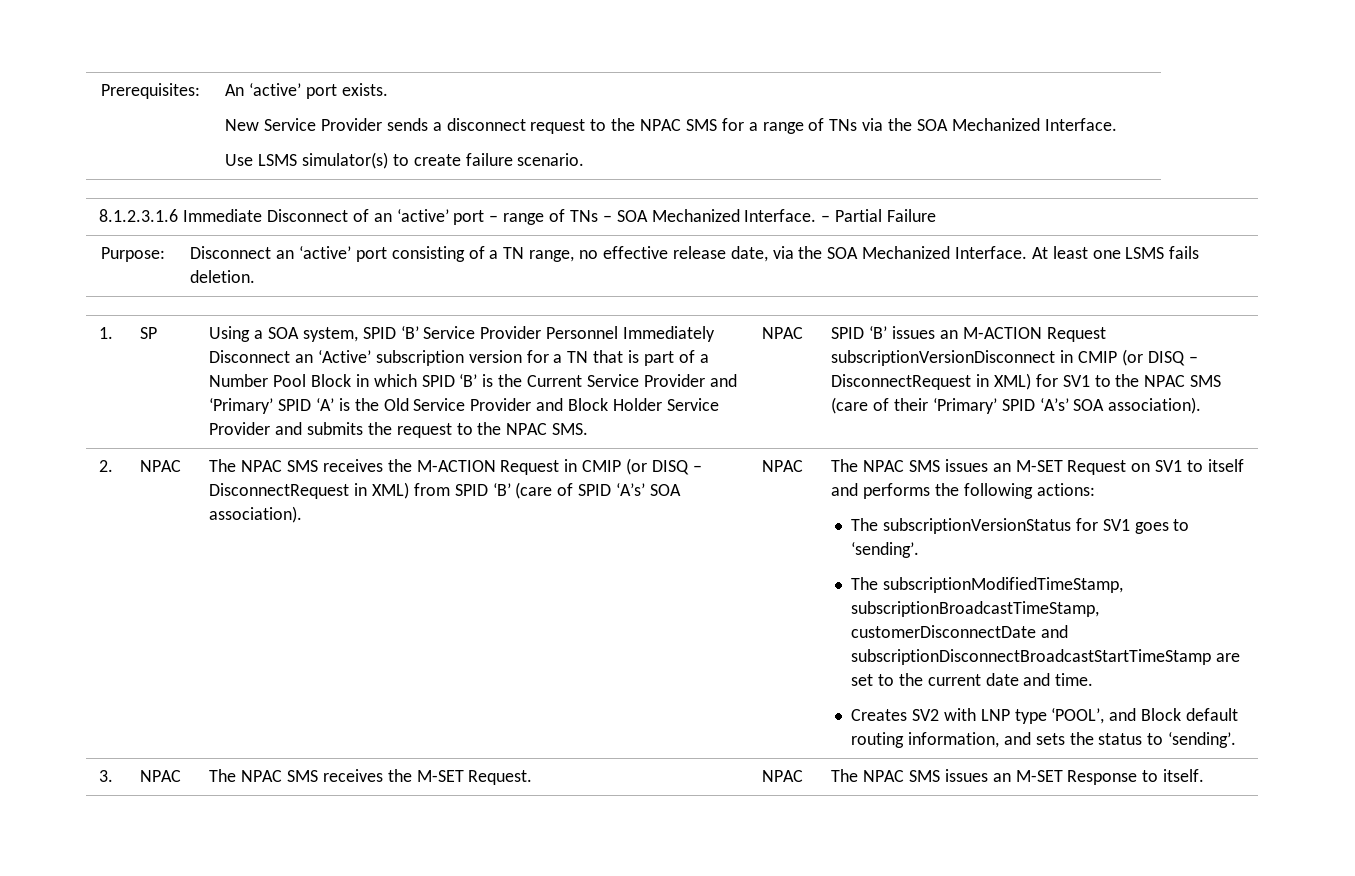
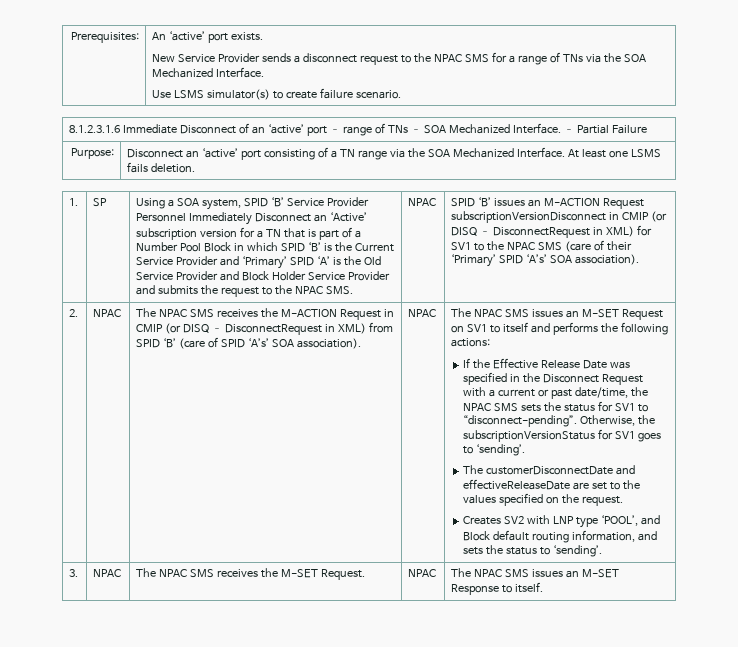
- Purpose: | Disconnect an ‘active’ port consisting of a TN range, no effective release date, via the SOA Mechanized Interface. At least one LSMS fails deletion.
+ Purpose: | Disconnect an ‘active’ port consisting of a TN range via the SOA Mechanized Interface. At least one LSMS fails deletion.
- The subscriptionVersionStatus for SV1 goes to ‘sending’.
+ If the Effective Release Date was specified in the Disconnect Request with a current or past date/time, the NPAC SMS sets the status for SV1 to “disconnect-pending”. Otherwise, the subscriptionVersionStatus for SV1 goes to ‘sending’.
- The subscriptionModifiedTimeStamp, subscriptionBroadcastTimeStamp, customerDisconnectDate and subscriptionDisconnectBroadcastStartTimeStamp are set to the current date and time.
+ The customerDisconnectDate and effectiveReleaseDate are set to the values specified on the request.

